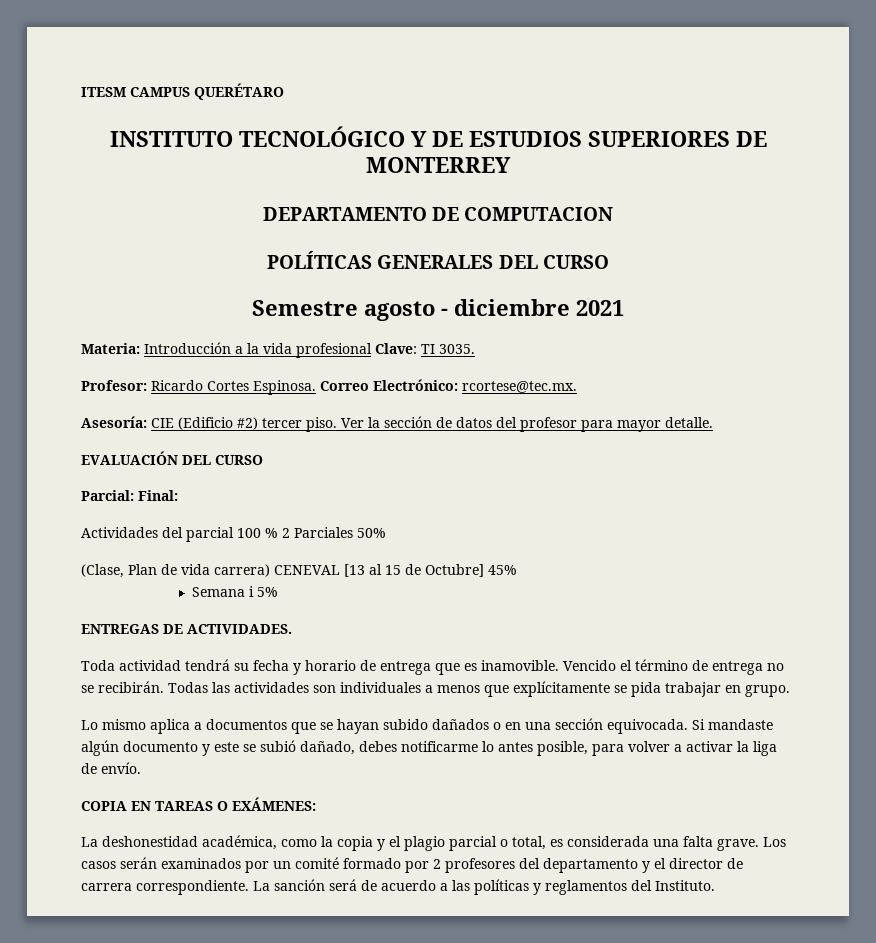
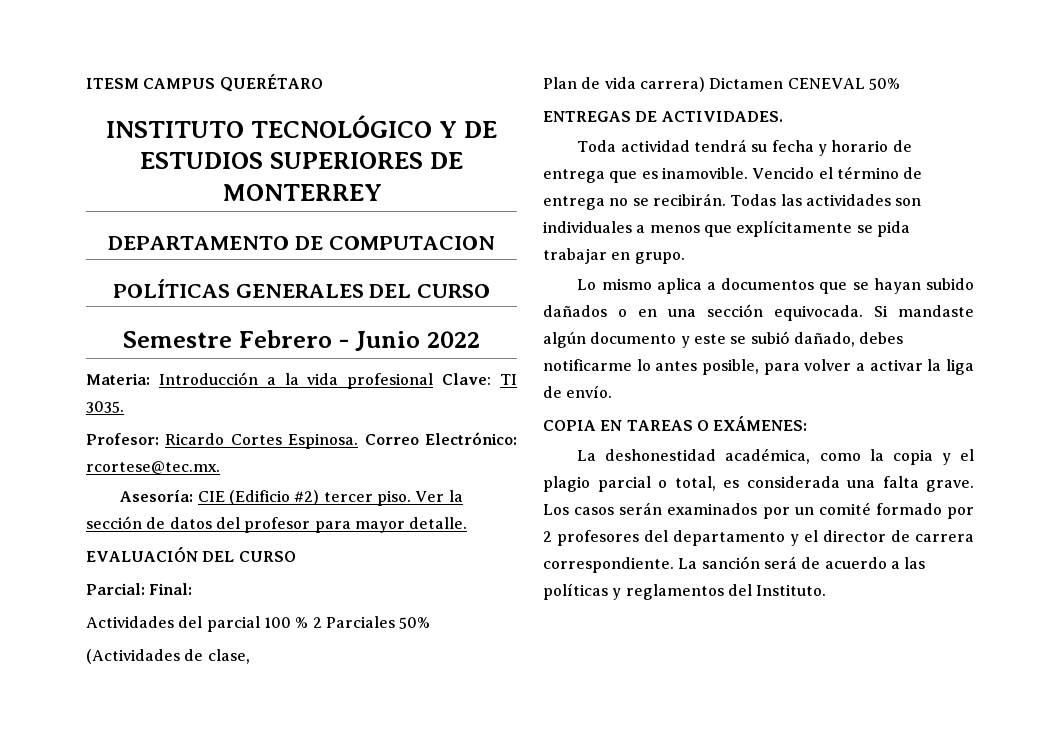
- Semestre agosto - diciembre 2021
+ Semestre Febrero - Junio 2022
- (Clase, Plan de vida carrera) CENEVAL [13 al 15 de Octubre] 45%
- Semana i 5%
+ (Actividades de clase,
+ Plan de vida carrera) Dictamen CENEVAL 50%

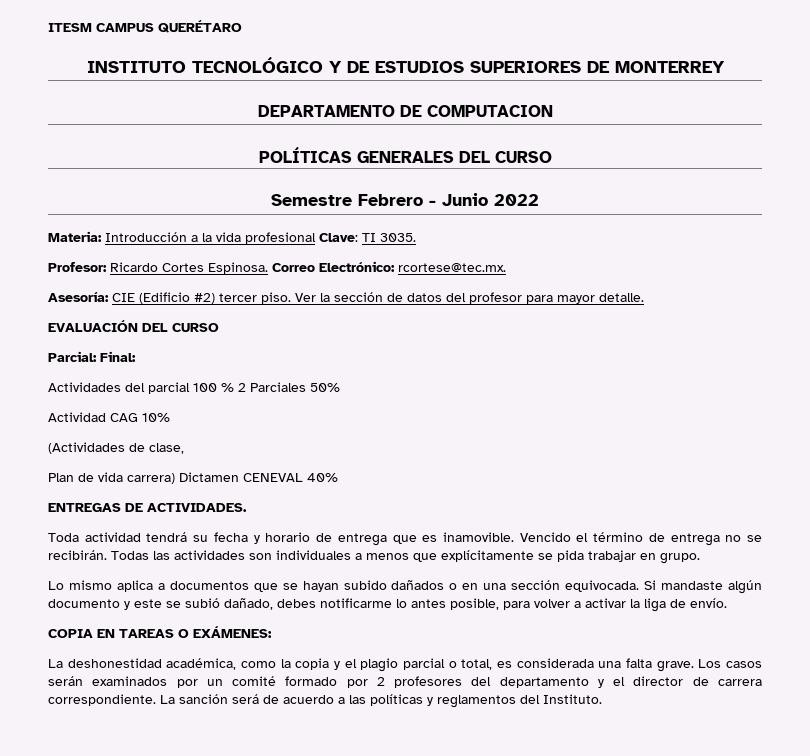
+ Actividad CAG 10%
- Plan de vida carrera) Dictamen CENEVAL 50%
+ Plan de vida carrera) Dictamen CENEVAL 40%

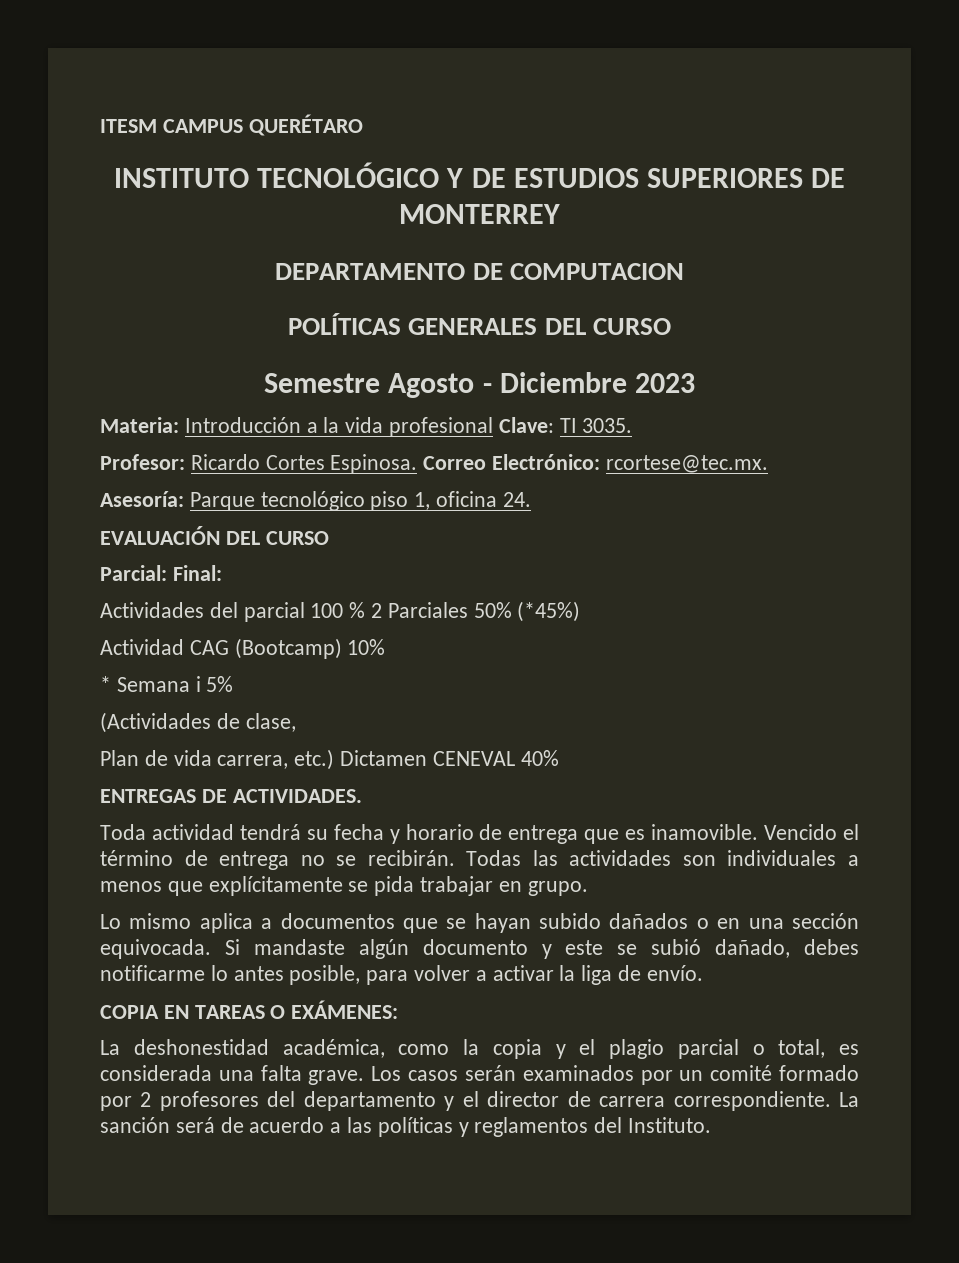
- Semestre Febrero - Junio 2022
+ Semestre Agosto - Diciembre 2023
- Asesoría: CIE (Edificio #2) tercer piso. Ver la sección de datos del profesor para mayor detalle.
+ Asesoría: Parque tecnológico piso 1, oficina 24.
- Actividades del parcial 100 % 2 Parciales 50%
+ Actividades del parcial 100 % 2 Parciales 50% (*45%)
- Actividad CAG 10%
+ Actividad CAG (Bootcamp) 10%
+ * Semana i 5%
- Plan de vida carrera) Dictamen CENEVAL 40%
+ Plan de vida carrera, etc.) Dictamen CENEVAL 40%

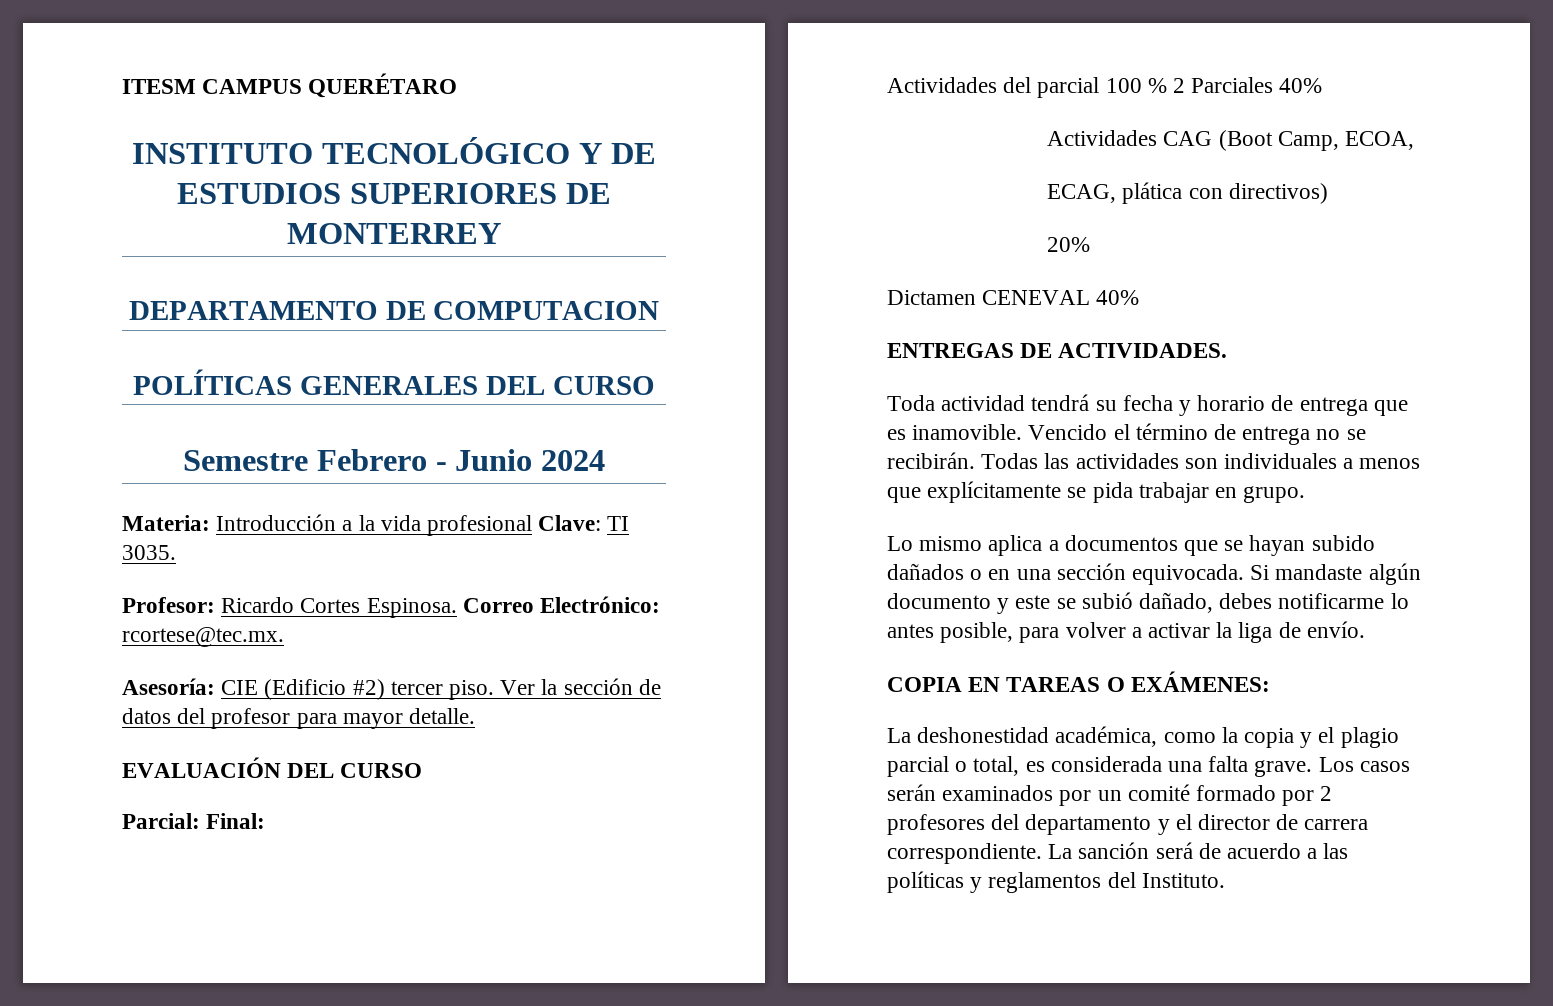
- Semestre Agosto - Diciembre 2023
+ Semestre Febrero - Junio 2024
- Asesoría: Parque tecnológico piso 1, oficina 24.
+ Asesoría: CIE (Edificio #2) tercer piso. Ver la sección de datos del profesor para mayor detalle.
- Actividades del parcial 100 % 2 Parciales 50% (*45%)
- Actividad CAG (Bootcamp) 10%
- * Semana i 5%
- (Actividades de clase,
- Plan de vida carrera, etc.) Dictamen CENEVAL 40%
+ Actividades del parcial 100 % 2 Parciales 40%
+ Actividades CAG (Boot Camp, ECOA,
+ ECAG, plática con directivos)
+ 20%
+ Dictamen CENEVAL 40%

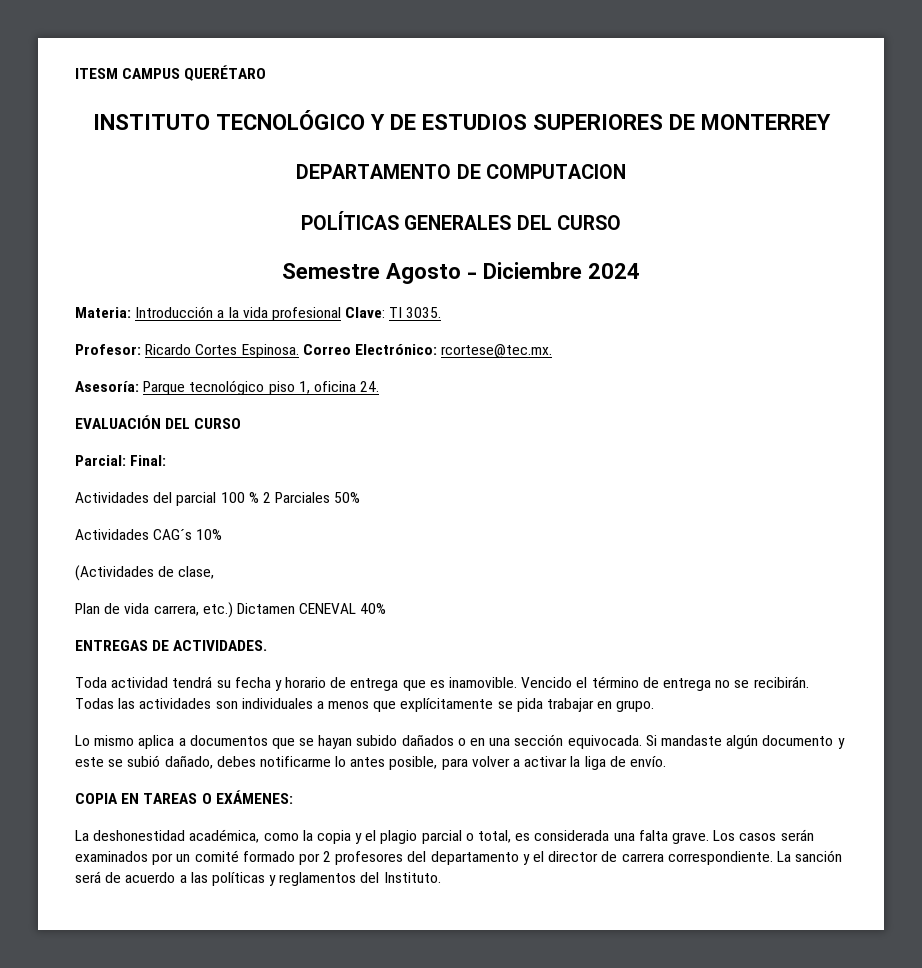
- Semestre Febrero - Junio 2024
+ Semestre Agosto - Diciembre 2024
- Asesoría: CIE (Edificio #2) tercer piso. Ver la sección de datos del profesor para mayor detalle.
+ Asesoría: Parque tecnológico piso 1, oficina 24.
- Actividades del parcial 100 % 2 Parciales 40%
- Actividades CAG (Boot Camp, ECOA,
- ECAG, plática con directivos)
- 20%
- Dictamen CENEVAL 40%
+ Actividades del parcial 100 % 2 Parciales 50%
+ Actividades CAG´s 10%
+ (Actividades de clase,
+ Plan de vida carrera, etc.) Dictamen CENEVAL 40%

